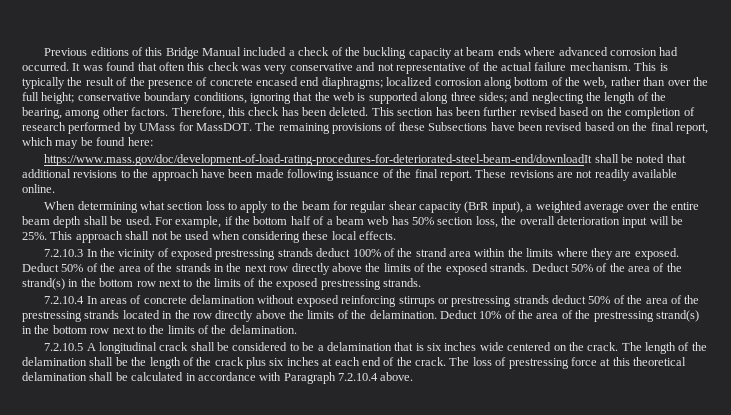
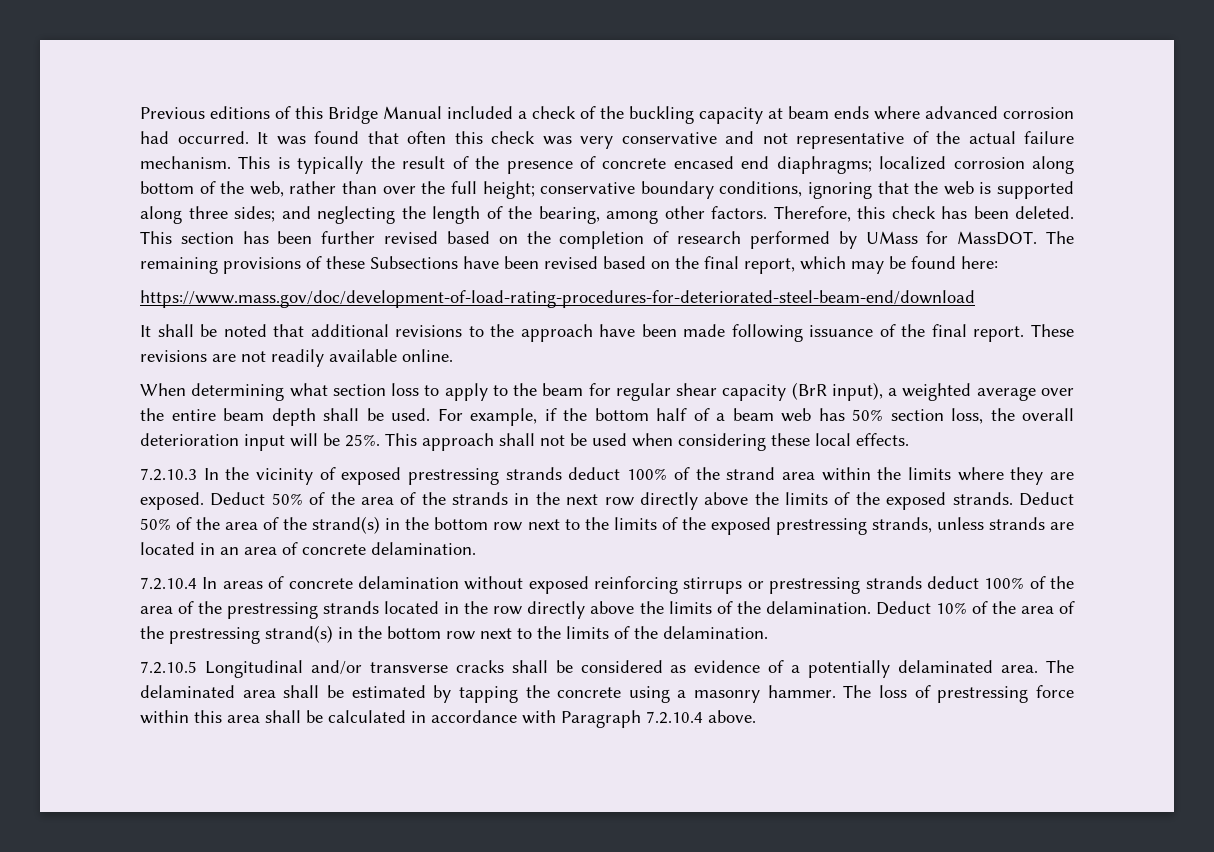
- https://www.mass.gov/doc/development-of-load-rating-procedures-for-deteriorated-steel-beam-end/downloadIt shall be noted that additional revisions to the approach have been made following issuance of the final report.
+ https://www.mass.gov/doc/development-of-load-rating-procedures-for-deteriorated-steel-beam-end/download
+ It shall be noted that additional revisions to the approach have been made following issuance of the final report.
- Deduct 50% of the area of the strand(s) in the bottom row next to the limits of the exposed prestressing strands.
+ Deduct 50% of the area of the strand(s) in the bottom row next to the limits of the exposed prestressing strands, unless strands are located in an area of concrete delamination.
- 7.2.10.4 In areas of concrete delamination without exposed reinforcing stirrups or prestressing strands deduct 50% of the area of the prestressing strands located in the row directly above the limits of the delamination.
+ 7.2.10.4 In areas of concrete delamination without exposed reinforcing stirrups or prestressing strands deduct 100% of the area of the prestressing strands located in the row directly above the limits of the delamination.
- 7.2.10.5 A longitudinal crack shall be considered to be a delamination that is six inches wide centered on the crack. The length of the delamination shall be the length of the crack plus six inches at each end of the crack.
+ 7.2.10.5 Longitudinal and/or transverse cracks shall be considered as evidence of a potentially delaminated area. The delaminated area shall be estimated by tapping the concrete using a masonry hammer.
- The loss of prestressing force at this theoretical delamination shall be calculated in accordance with Paragraph 7.2.10.4 above.
+ The loss of prestressing force within this area shall be calculated in accordance with Paragraph 7.2.10.4 above.

